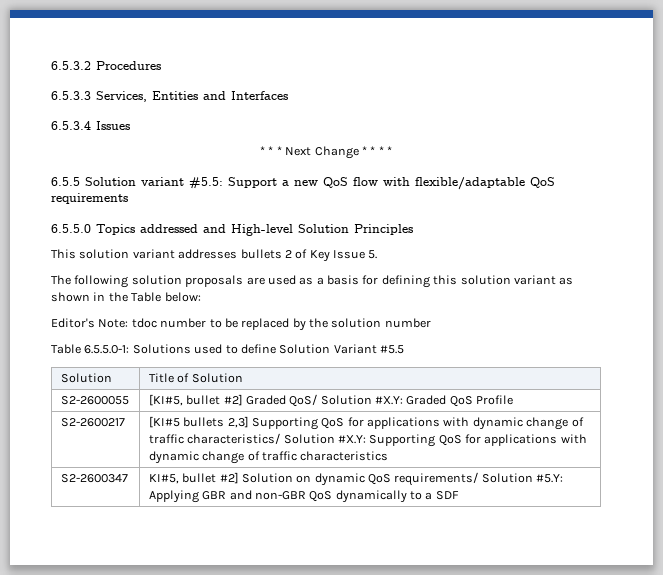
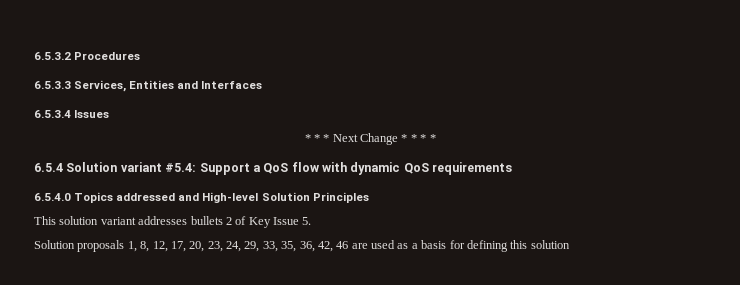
- 6.5.5 Solution variant #5.5: Support a new QoS flow with flexible/adaptable QoS requirements
+ 6.5.4 Solution variant #5.4: Support a QoS flow with dynamic QoS requirements
- 6.5.5.0 Topics addressed and High-level Solution Principles
+ 6.5.4.0 Topics addressed and High-level Solution Principles
- The following solution proposals are used as a basis for defining this solution variant as shown in the Table below:
- Editor's Note: tdoc number to be replaced by the solution number
- Table 6.5.5.0-1: Solutions used to define Solution Variant #5.5
- Solution | Title of Solution
- S2-2600055 | [KI#5, bullet #2] Graded QoS/ Solution #X.Y: Graded QoS Profile
- S2-2600217 | [KI#5 bullets 2,3] Supporting QoS for applications with dynamic change of traffic characteristics/ Solution #X.Y: Supporting QoS for applications with dynamic change of traffic characteristics
- S2-2600347 | KI#5, bullet #2] Solution on dynamic QoS requirements/ Solution #5.Y: Applying GBR and non-GBR QoS dynamically to a SDF
+ Solution proposals 1, 8, 12, 17, 20, 23, 24, 29, 33, 35, 36, 42, 46 are used as a basis for defining this solution

